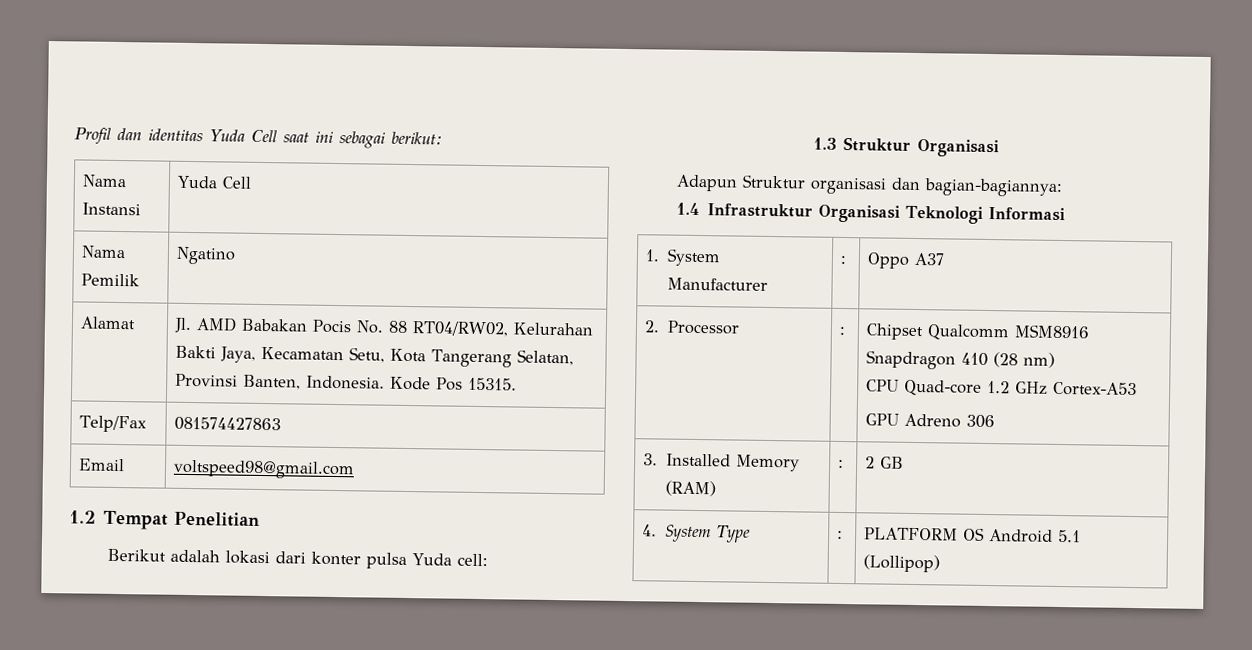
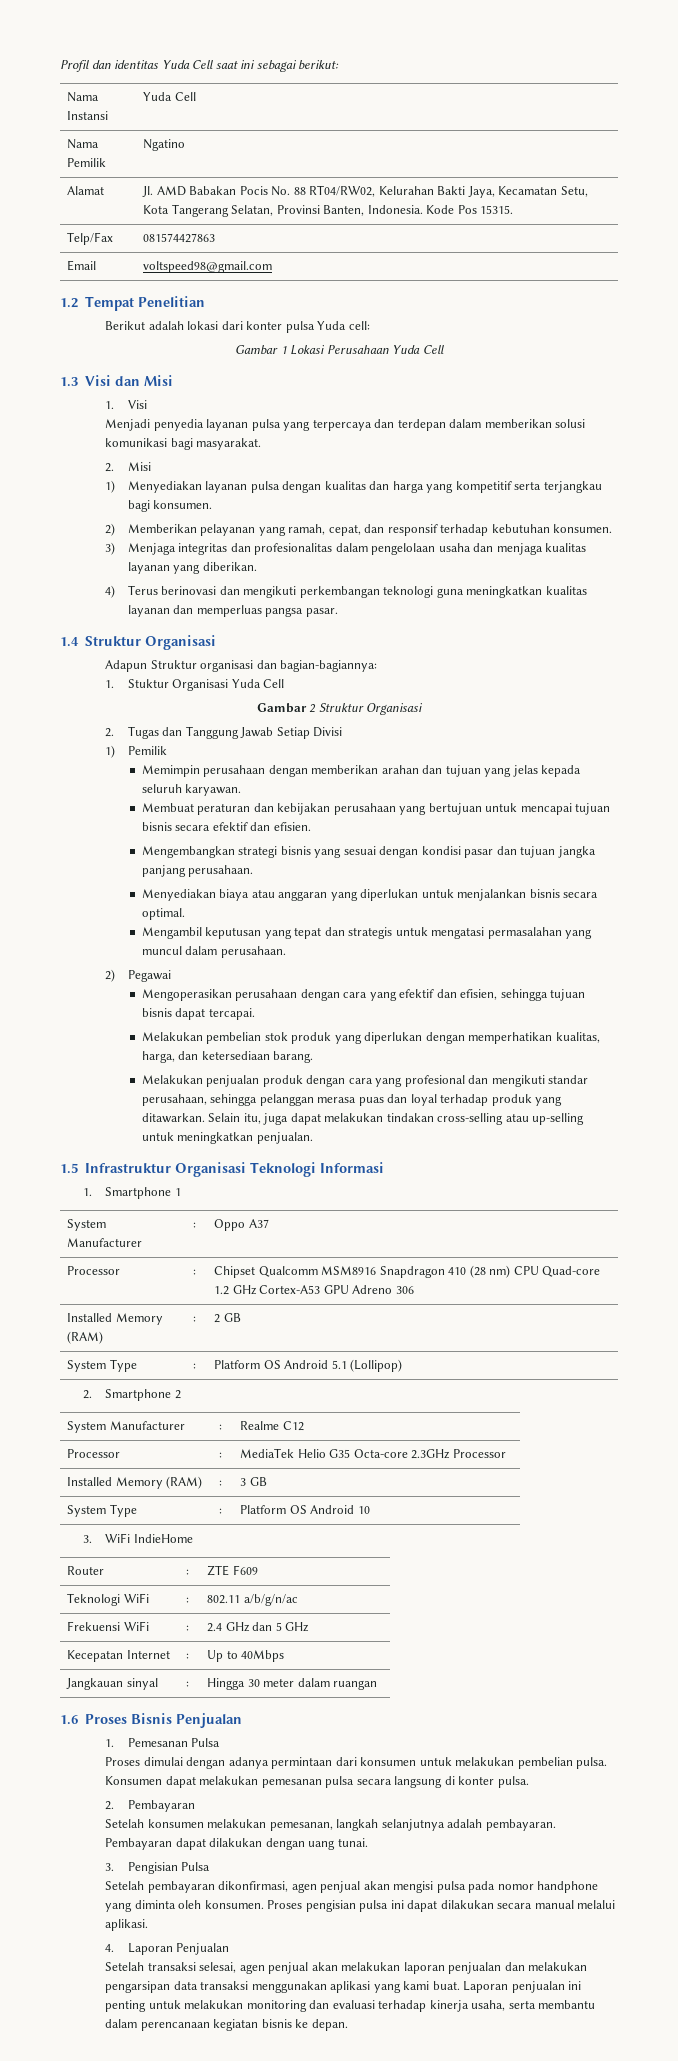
- 1.3 Struktur Organisasi
+ Gambar 1 Lokasi Perusahaan Yuda Cell
+ 1.3 Visi dan Misi
+ 1. Visi
+ Menjadi penyedia layanan pulsa yang terpercaya dan terdepan dalam memberikan solusi komunikasi bagi masyarakat.
+ 2. Misi
+ 1) Menyediakan layanan pulsa dengan kualitas dan harga yang kompetitif serta terjangkau bagi konsumen.
+ 2) Memberikan pelayanan yang ramah, cepat, dan responsif terhadap kebutuhan konsumen.
+ 3) Menjaga integritas dan profesionalitas dalam pengelolaan usaha dan menjaga kualitas layanan yang diberikan.
+ 4) Terus berinovasi dan mengikuti perkembangan teknologi guna meningkatkan kualitas layanan dan memperluas pangsa pasar.
+ 1.4 Struktur Organisasi
- 1.4 Infrastruktur Organisasi Teknologi Informasi
+ 1. Stuktur Organisasi Yuda Cell
+ Gambar 2 Struktur Organisasi
+ 2. Tugas dan Tanggung Jawab Setiap Divisi
+ 1) Pemilik
+ Memimpin perusahaan dengan memberikan arahan dan tujuan yang jelas kepada seluruh karyawan.
+ Membuat peraturan dan kebijakan perusahaan yang bertujuan untuk mencapai tujuan bisnis secara efektif dan efisien.
+ Mengembangkan strategi bisnis yang sesuai dengan kondisi pasar dan tujuan jangka panjang perusahaan.
+ Menyediakan biaya atau anggaran yang diperlukan untuk menjalankan bisnis secara optimal.
+ Mengambil keputusan yang tepat dan strategis untuk mengatasi permasalahan yang muncul dalam perusahaan.
+ 2) Pegawai
+ Mengoperasikan perusahaan dengan cara yang efektif dan efisien, sehingga tujuan bisnis dapat tercapai.
+ Melakukan pembelian stok produk yang diperlukan dengan memperhatikan kualitas, harga, dan ketersediaan barang.
+ Melakukan penjualan produk dengan cara yang profesional dan mengikuti standar perusahaan, sehingga pelanggan merasa puas dan loyal terhadap produk yang ditawarkan. Selain itu, juga dapat melakukan tindakan cross-selling atau up-selling untuk meningkatkan penjualan.
+ 1.5 Infrastruktur Organisasi Teknologi Informasi
- 1. System Manufacturer | : | Oppo A37
+ 1. Smartphone 1
+ System Manufacturer | : | Oppo A37
- 2. Processor | : | Chipset Qualcomm MSM8916 Snapdragon 410 (28 nm)
- CPU Quad-core 1.2 GHz Cortex-A53
- GPU Adreno 306
+ Processor | : | Chipset Qualcomm MSM8916 Snapdragon 410 (28 nm) CPU Quad-core 1.2 GHz Cortex-A53 GPU Adreno 306
- 3. Installed Memory (RAM) | : | 2 GB
+ Installed Memory (RAM) | : | 2 GB
- 4. System Type | : | PLATFORM OS Android 5.1 (Lollipop)
+ System Type | : | Platform OS Android 5.1 (Lollipop)
+ 2. Smartphone 2
+ System Manufacturer | : | Realme C12
+ Processor | : | MediaTek Helio G35 Octa-core 2.3GHz Processor
+ Installed Memory (RAM) | : | 3 GB
+ System Type | : | Platform OS Android 10
+ 3. WiFi IndieHome
+ Router | : | ZTE F609
+ Teknologi WiFi | : | 802.11 a/b/g/n/ac
+ Frekuensi WiFi | : | 2.4 GHz dan 5 GHz
+ Kecepatan Internet | : | Up to 40Mbps
+ Jangkauan sinyal | : | Hingga 30 meter dalam ruangan
+ 1.6 Proses Bisnis Penjualan
+ 1. Pemesanan Pulsa
+ Proses dimulai dengan adanya permintaan dari konsumen untuk melakukan pembelian pulsa. Konsumen dapat melakukan pemesanan pulsa secara langsung di konter pulsa.
+ 2. Pembayaran
+ Setelah konsumen melakukan pemesanan, langkah selanjutnya adalah pembayaran. Pembayaran dapat dilakukan dengan uang tunai.
+ 3. Pengisian Pulsa
+ Setelah pembayaran dikonfirmasi, agen penjual akan mengisi pulsa pada nomor handphone yang diminta oleh konsumen. Proses pengisian pulsa ini dapat dilakukan secara manual melalui aplikasi.
+ 4. Laporan Penjualan
+ Setelah transaksi selesai, agen penjual akan melakukan laporan penjualan dan melakukan pengarsipan data transaksi menggunakan aplikasi yang kami buat. Laporan penjualan ini penting untuk melakukan monitoring dan evaluasi terhadap kinerja usaha, serta membantu dalam perencanaan kegiatan bisnis ke depan.

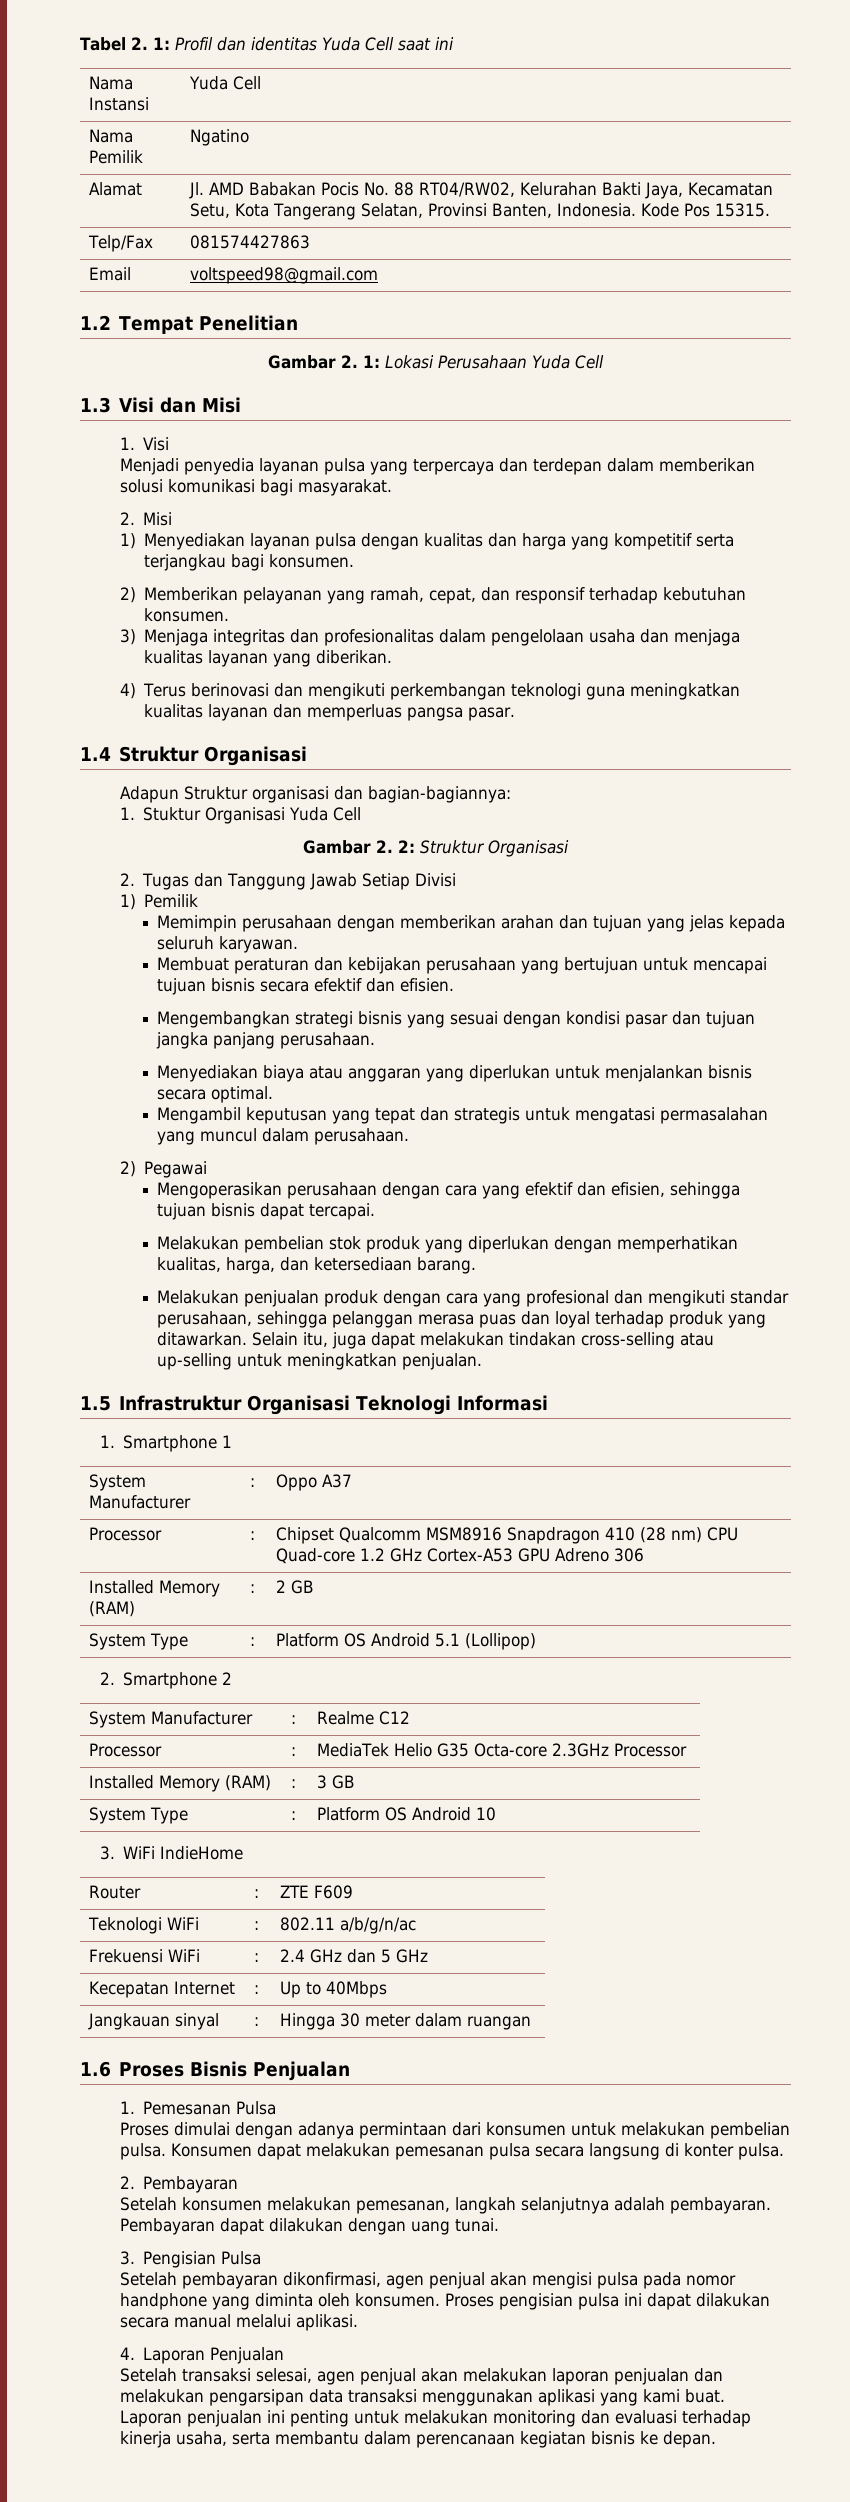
- Profil dan identitas Yuda Cell saat ini sebagai berikut:
+ Tabel 2. 1: Profil dan identitas Yuda Cell saat ini
- Berikut adalah lokasi dari konter pulsa Yuda cell:
- Gambar 1 Lokasi Perusahaan Yuda Cell
+ Gambar 2. 1: Lokasi Perusahaan Yuda Cell
- Gambar 2 Struktur Organisasi
+ Gambar 2. 2: Struktur Organisasi

